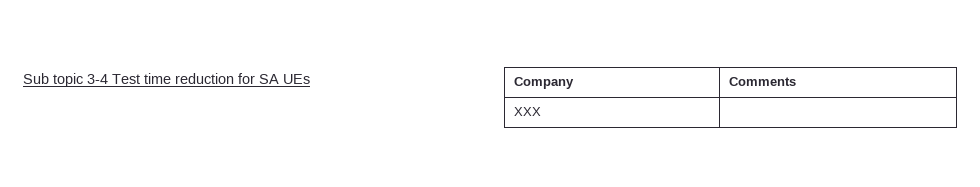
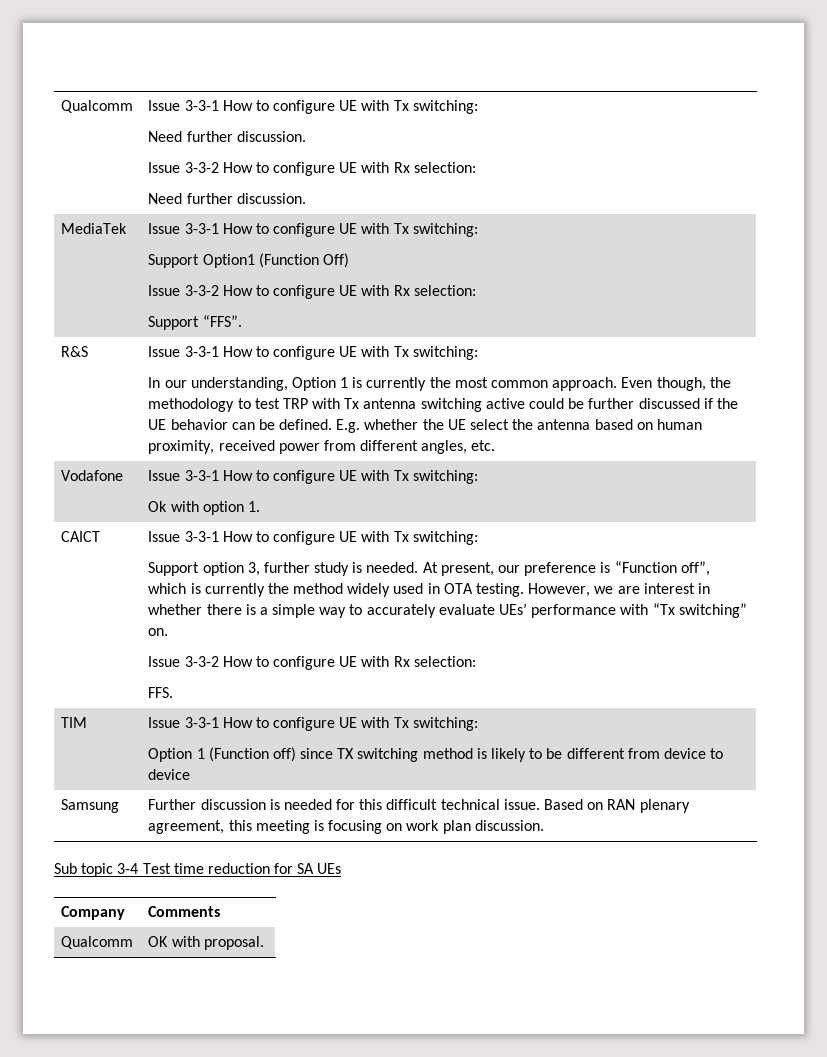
+ Qualcomm | Issue 3-3-1 How to configure UE with Tx switching:
+ Need further discussion.
+ Issue 3-3-2 How to configure UE with Rx selection:
+ Need further discussion.
+ MediaTek | Issue 3-3-1 How to configure UE with Tx switching:
+ Support Option1 (Function Off)
+ Issue 3-3-2 How to configure UE with Rx selection:
+ Support “FFS”.
+ R&S | Issue 3-3-1 How to configure UE with Tx switching:
+ In our understanding, Option 1 is currently the most common approach. Even though, the methodology to test TRP with Tx antenna switching active could be further discussed if the UE behavior can be defined. E.g. whether the UE select the antenna based on human proximity, received power from different angles, etc.
+ Vodafone | Issue 3-3-1 How to configure UE with Tx switching:
+ Ok with option 1.
+ CAICT | Issue 3-3-1 How to configure UE with Tx switching:
+ Support option 3, further study is needed. At present, our preference is “Function off”, which is currently the method widely used in OTA testing. However, we are interest in whether there is a simple way to accurately evaluate UEs’ performance with “Tx switching” on.
+ Issue 3-3-2 How to configure UE with Rx selection:
+ FFS.
+ TIM | Issue 3-3-1 How to configure UE with Tx switching:
+ Option 1 (Function off) since TX switching method is likely to be different from device to device
+ Samsung | Further discussion is needed for this difficult technical issue. Based on RAN plenary agreement, this meeting is focusing on work plan discussion.
- XXX |
+ Qualcomm | OK with proposal.

